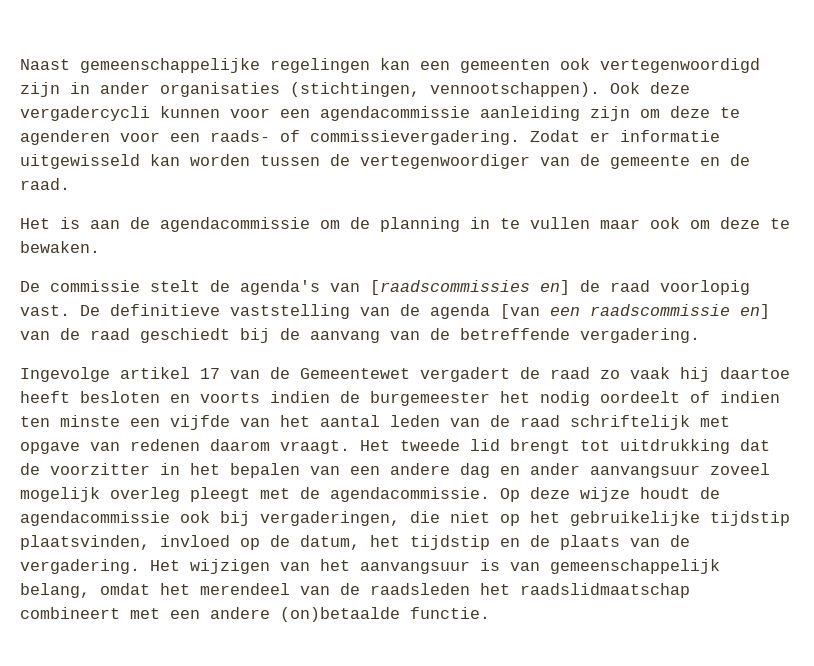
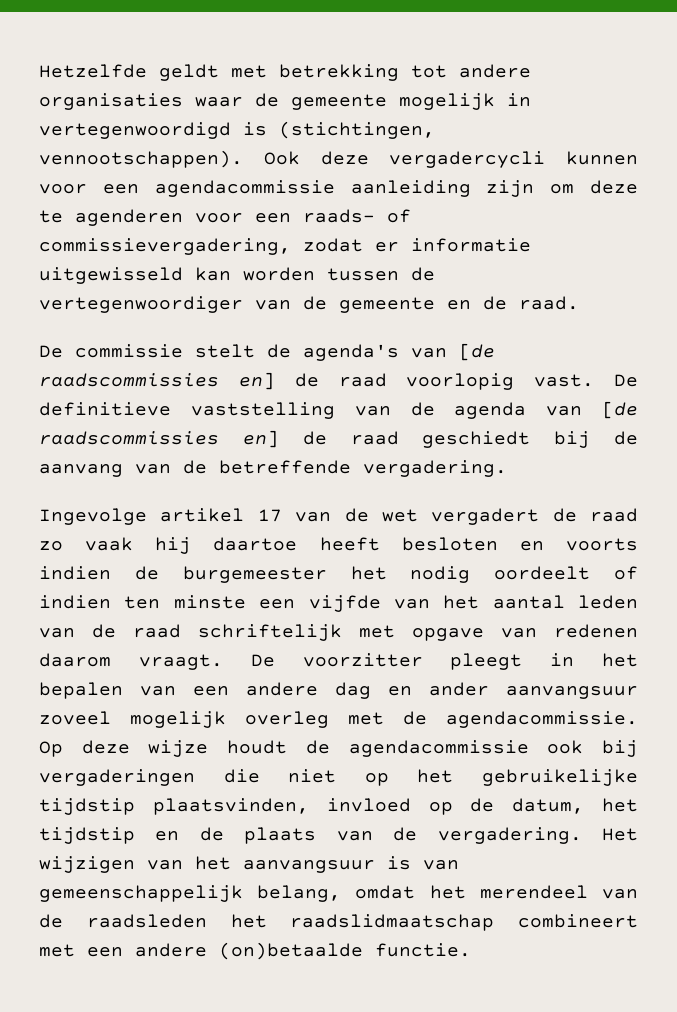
- Naast gemeenschappelijke regelingen kan een gemeenten ook vertegenwoordigd zijn in ander organisaties (stichtingen, vennootschappen).
+ Hetzelfde geldt met betrekking tot andere organisaties waar de gemeente mogelijk in vertegenwoordigd is (stichtingen, vennootschappen).
- Ook deze vergadercycli kunnen voor een agendacommissie aanleiding zijn om deze te agenderen voor een raads- of commissievergadering. Zodat er informatie uitgewisseld kan worden tussen de vertegenwoordiger van de gemeente en de raad.
+ Ook deze vergadercycli kunnen voor een agendacommissie aanleiding zijn om deze te agenderen voor een raads- of commissievergadering, zodat er informatie uitgewisseld kan worden tussen de vertegenwoordiger van de gemeente en de raad.
- Het is aan de agendacommissie om de planning in te vullen maar ook om deze te bewaken.
- De commissie stelt de agenda's van [raadscommissies en] de raad voorlopig vast.
+ De commissie stelt de agenda's van [de raadscommissies en] de raad voorlopig vast.
- De definitieve vaststelling van de agenda [van een raadscommissie en] van de raad geschiedt bij de aanvang van de betreffende vergadering.
+ De definitieve vaststelling van de agenda van [de raadscommissies en] de raad geschiedt bij de aanvang van de betreffende vergadering.
- Ingevolge artikel 17 van de Gemeentewet vergadert de raad zo vaak hij daartoe heeft besloten en voorts indien de burgemeester het nodig oordeelt of indien ten minste een vijfde van het aantal leden van de raad schriftelijk met opgave van redenen daarom vraagt.
+ Ingevolge artikel 17 van de wet vergadert de raad zo vaak hij daartoe heeft besloten en voorts indien de burgemeester het nodig oordeelt of indien ten minste een vijfde van het aantal leden van de raad schriftelijk met opgave van redenen daarom vraagt.
- Het tweede lid brengt tot uitdrukking dat de voorzitter in het bepalen van een andere dag en ander aanvangsuur zoveel mogelijk overleg pleegt met de agendacommissie.
+ De voorzitter pleegt in het bepalen van een andere dag en ander aanvangsuur zoveel mogelijk overleg met de agendacommissie.
- Op deze wijze houdt de agendacommissie ook bij vergaderingen, die niet op het gebruikelijke tijdstip plaatsvinden, invloed op de datum, het tijdstip en de plaats van de vergadering.
+ Op deze wijze houdt de agendacommissie ook bij vergaderingen die niet op het gebruikelijke tijdstip plaatsvinden, invloed op de datum, het tijdstip en de plaats van de vergadering.

